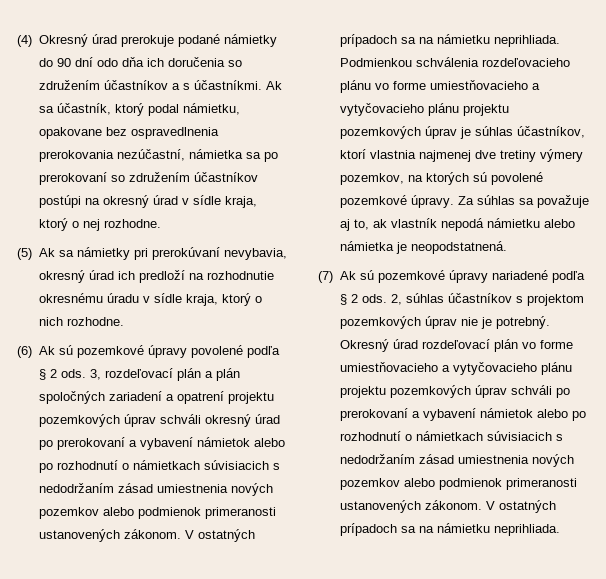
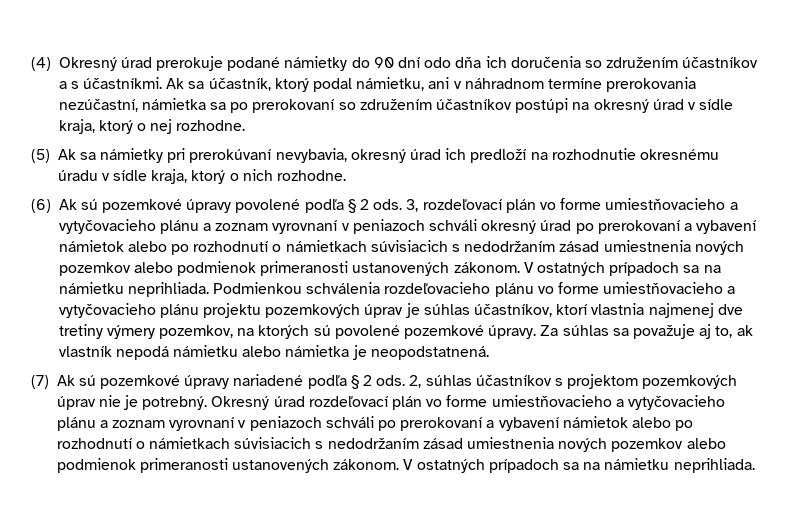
- Ak sa účastník, ktorý podal námietku, opakovane bez ospravedlnenia prerokovania nezúčastní, námietka sa po prerokovaní so združením účastníkov postúpi na okresný úrad v sídle kraja, ktorý o nej rozhodne.
+ Ak sa účastník, ktorý podal námietku, ani v náhradnom termíne prerokovania nezúčastní, námietka sa po prerokovaní so združením účastníkov postúpi na okresný úrad v sídle kraja, ktorý o nej rozhodne.
- 3, rozdeľovací plán a plán spoločných zariadení a opatrení projektu pozemkových úprav schváli okresný úrad po prerokovaní a vybavení námietok alebo po rozhodnutí o námietkach súvisiacich s nedodržaním zásad umiestnenia nových pozemkov alebo podmienok primeranosti ustanovených zákonom.
+ 3, rozdeľovací plán vo forme umiestňovacieho a vytyčovacieho plánu a zoznam vyrovnaní v peniazoch schváli okresný úrad po prerokovaní a vybavení námietok alebo po rozhodnutí o námietkach súvisiacich s nedodržaním zásad umiestnenia nových pozemkov alebo podmienok primeranosti ustanovených zákonom.
- Okresný úrad rozdeľovací plán vo forme umiestňovacieho a vytyčovacieho plánu projektu pozemkových úprav schváli po prerokovaní a vybavení námietok alebo po rozhodnutí o námietkach súvisiacich s nedodržaním zásad umiestnenia nových pozemkov alebo podmienok primeranosti ustanovených zákonom.
+ Okresný úrad rozdeľovací plán vo forme umiestňovacieho a vytyčovacieho plánu a zoznam vyrovnaní v peniazoch schváli po prerokovaní a vybavení námietok alebo po rozhodnutí o námietkach súvisiacich s nedodržaním zásad umiestnenia nových pozemkov alebo podmienok primeranosti ustanovených zákonom.

